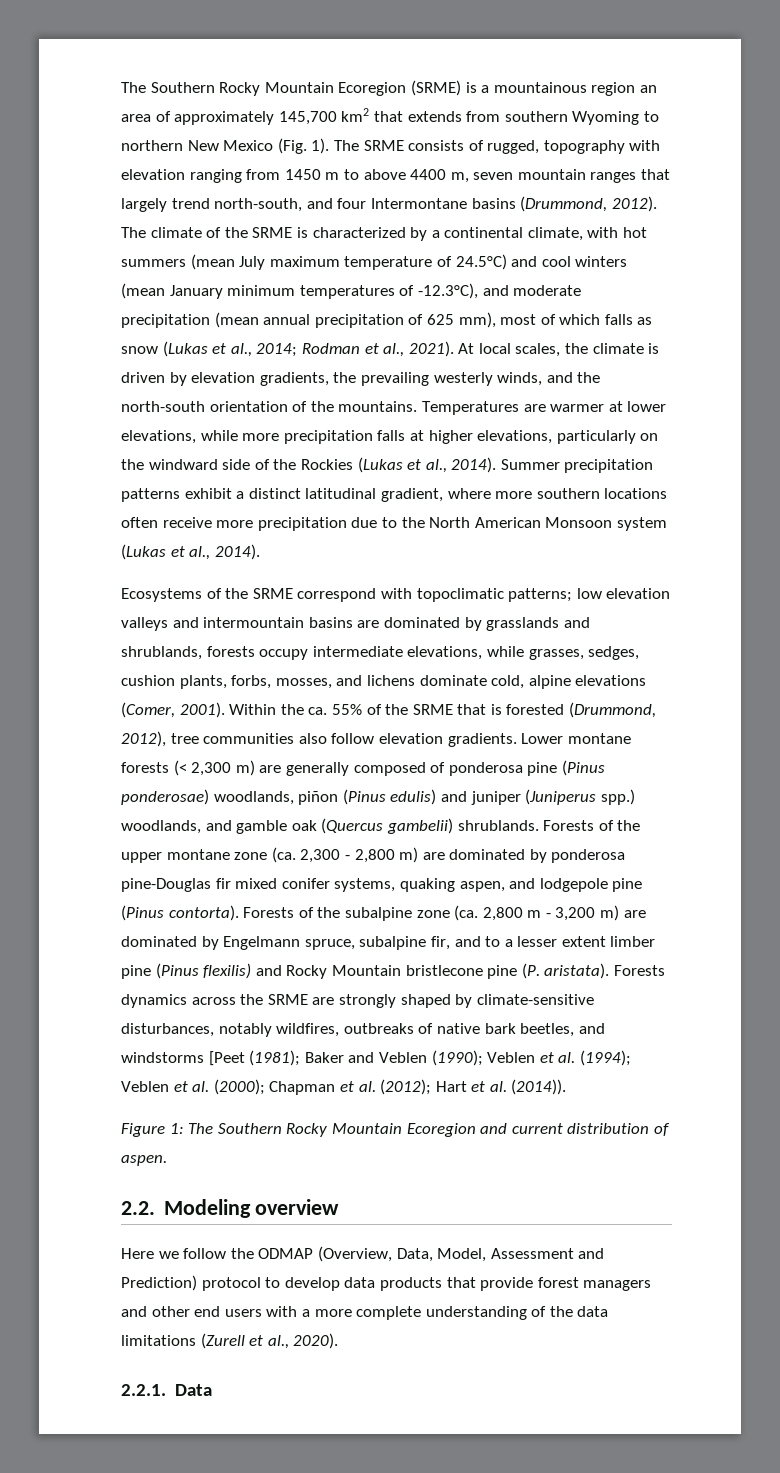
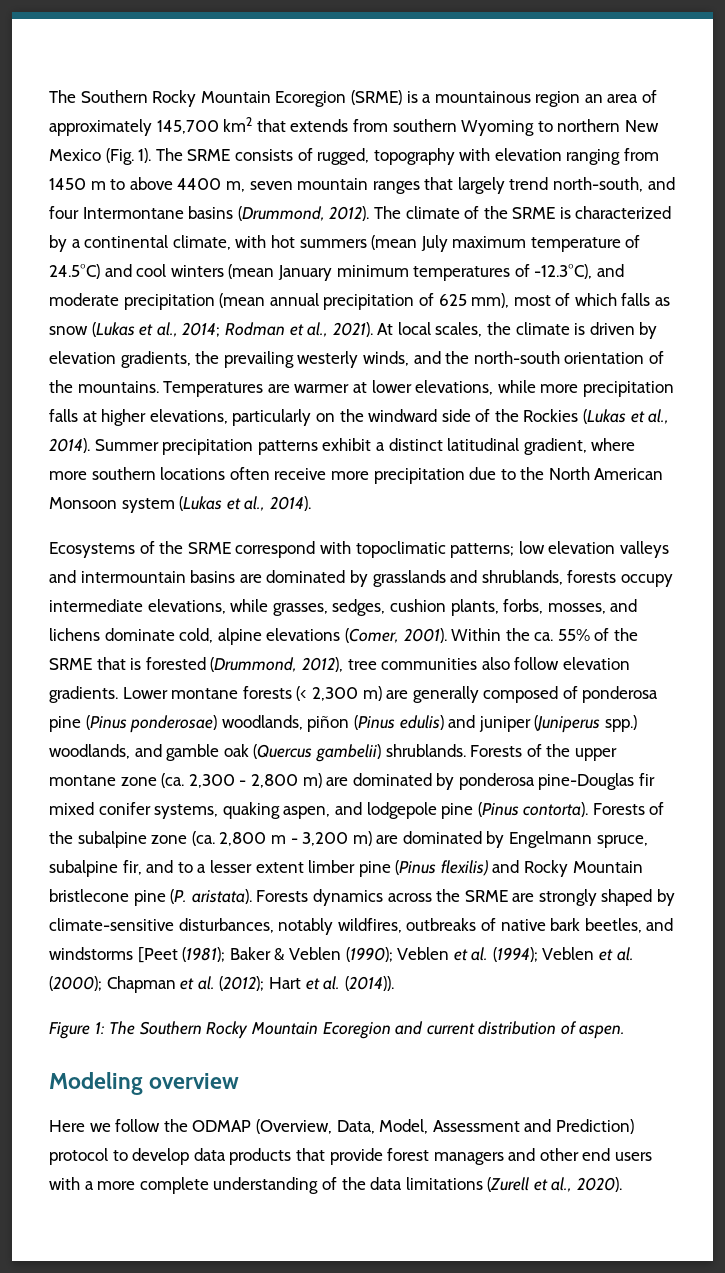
- Forests dynamics across the SRME are strongly shaped by climate-sensitive disturbances, notably wildfires, outbreaks of native bark beetles, and windstorms [Peet (1981); Baker and Veblen (1990); Veblen et al. (1994); Veblen et al. (2000); Chapman et al. (2012); Hart et al. (2014)).
+ Forests dynamics across the SRME are strongly shaped by climate-sensitive disturbances, notably wildfires, outbreaks of native bark beetles, and windstorms [Peet (1981); Baker & Veblen (1990); Veblen et al. (1994); Veblen et al. (2000); Chapman et al. (2012); Hart et al. (2014)).
- 2.2. Modeling overview
+ Modeling overview
- 2.2.1. Data

